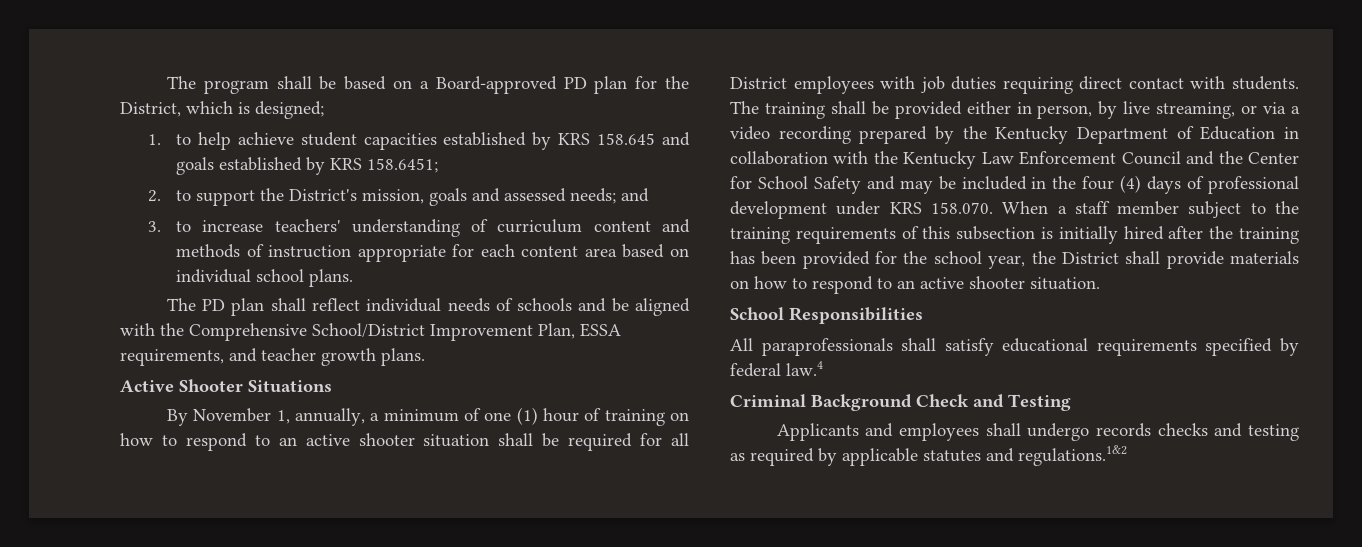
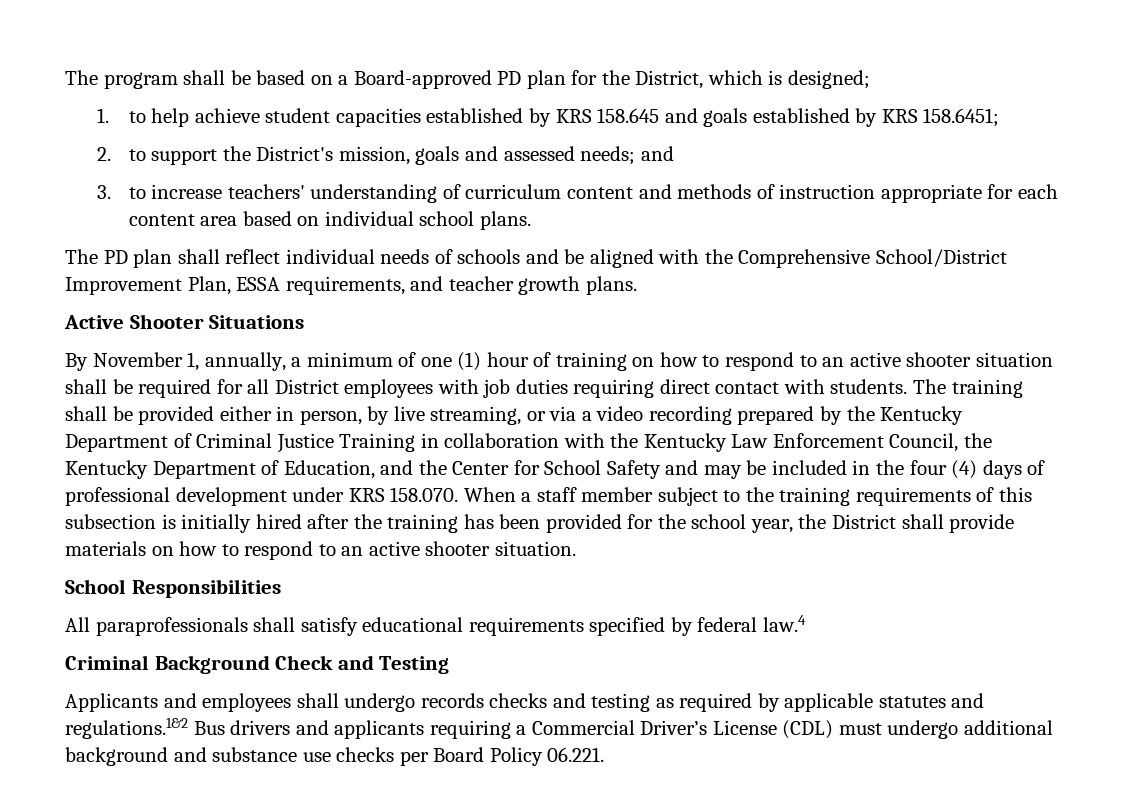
- The training shall be provided either in person, by live streaming, or via a video recording prepared by the Kentucky Department of Education in collaboration with the Kentucky Law Enforcement Council and the Center for School Safety and may be included in the four (4) days of professional development under KRS 158.070. When a staff member subject to the training requirements of this subsection is initially hired after the training has been provided for the school year, the District shall provide materials on how to respond to an active shooter situation.
+ The training shall be provided either in person, by live streaming, or via a video recording prepared by the Kentucky Department of Criminal Justice Training in collaboration with the Kentucky Law Enforcement Council, the Kentucky Department of Education, and the Center for School Safety and may be included in the four (4) days of professional development under KRS 158.070. When a staff member subject to the training requirements of this subsection is initially hired after the training has been provided for the school year, the District shall provide materials on how to respond to an active shooter situation.
- Applicants and employees shall undergo records checks and testing as required by applicable statutes and regulations.1&2
+ Applicants and employees shall undergo records checks and testing as required by applicable statutes and regulations.1&2 Bus drivers and applicants requiring a Commercial Driver’s License (CDL) must undergo additional background and substance use checks per Board Policy 06.221.

